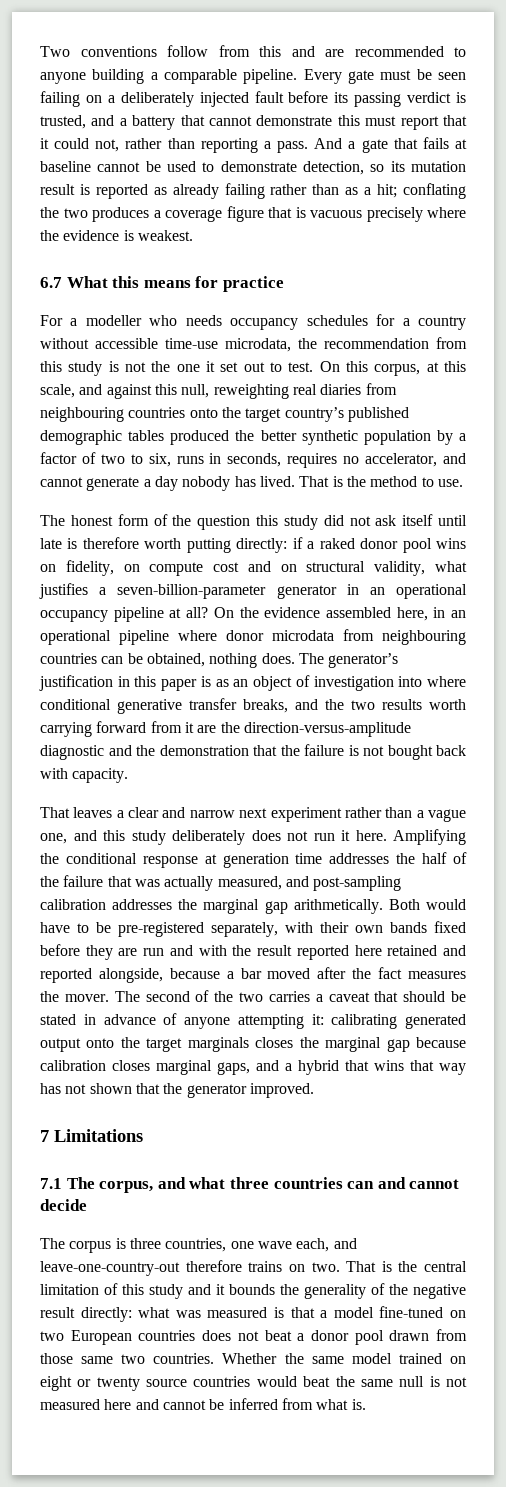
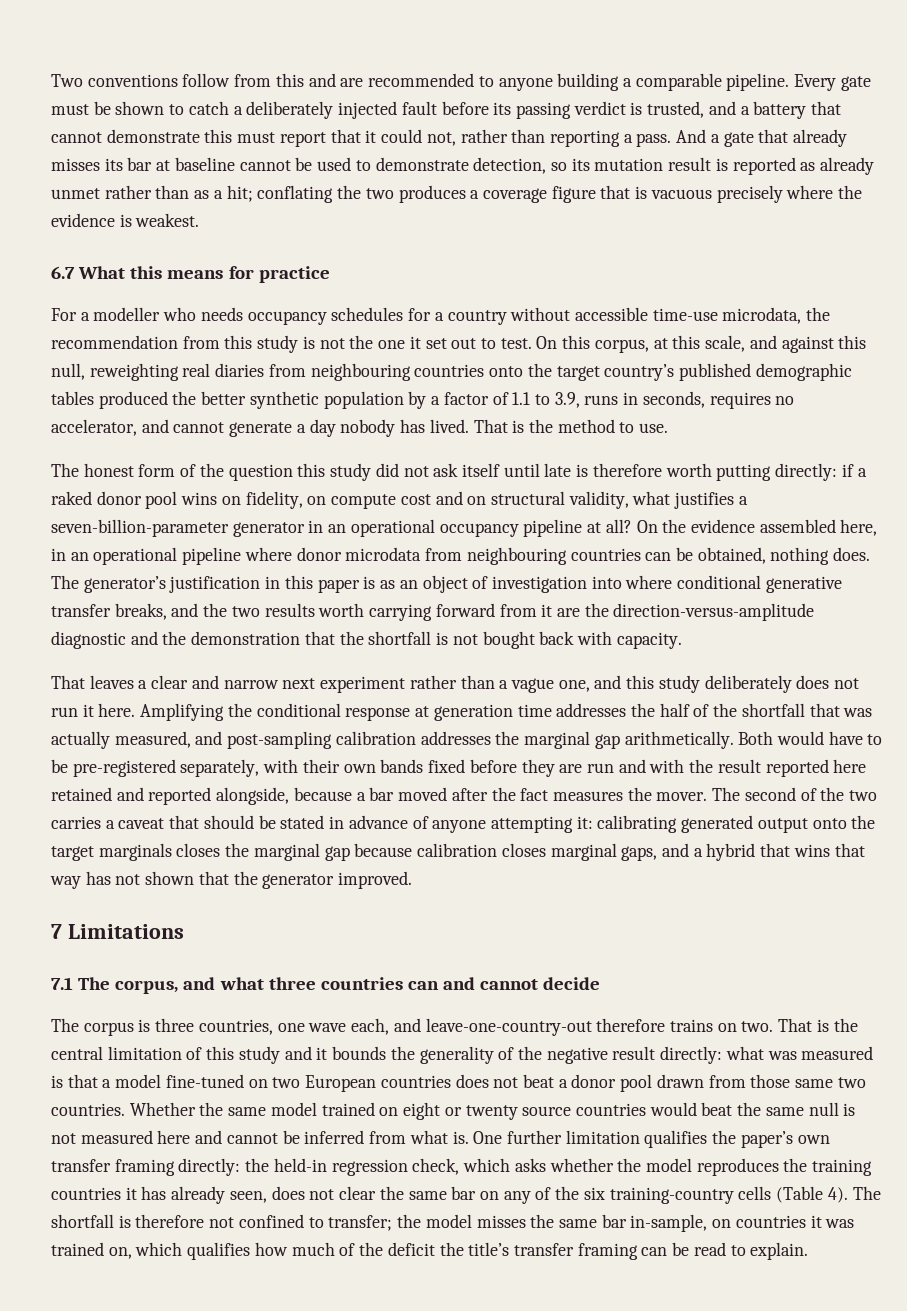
- Every gate must be seen failing on a deliberately injected fault before its passing verdict is trusted, and a battery that cannot demonstrate this must report that it could not, rather than reporting a pass.
+ Every gate must be shown to catch a deliberately injected fault before its passing verdict is trusted, and a battery that cannot demonstrate this must report that it could not, rather than reporting a pass.
- And a gate that fails at baseline cannot be used to demonstrate detection, so its mutation result is reported as already failing rather than as a hit; conflating the two produces a coverage figure that is vacuous precisely where the evidence is weakest.
+ And a gate that already misses its bar at baseline cannot be used to demonstrate detection, so its mutation result is reported as already unmet rather than as a hit; conflating the two produces a coverage figure that is vacuous precisely where the evidence is weakest.
- On this corpus, at this scale, and against this null, reweighting real diaries from neighbouring countries onto the target country’s published demographic tables produced the better synthetic population by a factor of two to six, runs in seconds, requires no accelerator, and cannot generate a day nobody has lived.
+ On this corpus, at this scale, and against this null, reweighting real diaries from neighbouring countries onto the target country’s published demographic tables produced the better synthetic population by a factor of 1.1 to 3.9, runs in seconds, requires no accelerator, and cannot generate a day nobody has lived.
- The generator’s justification in this paper is as an object of investigation into where conditional generative transfer breaks, and the two results worth carrying forward from it are the direction-versus-amplitude diagnostic and the demonstration that the failure is not bought back with capacity.
+ The generator’s justification in this paper is as an object of investigation into where conditional generative transfer breaks, and the two results worth carrying forward from it are the direction-versus-amplitude diagnostic and the demonstration that the shortfall is not bought back with capacity.
- Amplifying the conditional response at generation time addresses the half of the failure that was actually measured, and post-sampling calibration addresses the marginal gap arithmetically.
+ Amplifying the conditional response at generation time addresses the half of the shortfall that was actually measured, and post-sampling calibration addresses the marginal gap arithmetically.
+ One further limitation qualifies the paper’s own transfer framing directly: the held-in regression check, which asks whether the model reproduces the training countries it has already seen, does not clear the same bar on any of the six training-country cells (Table 4). The shortfall is therefore not confined to transfer; the model misses the same bar in-sample, on countries it was trained on, which qualifies how much of the deficit the title’s transfer framing can be read to explain.

